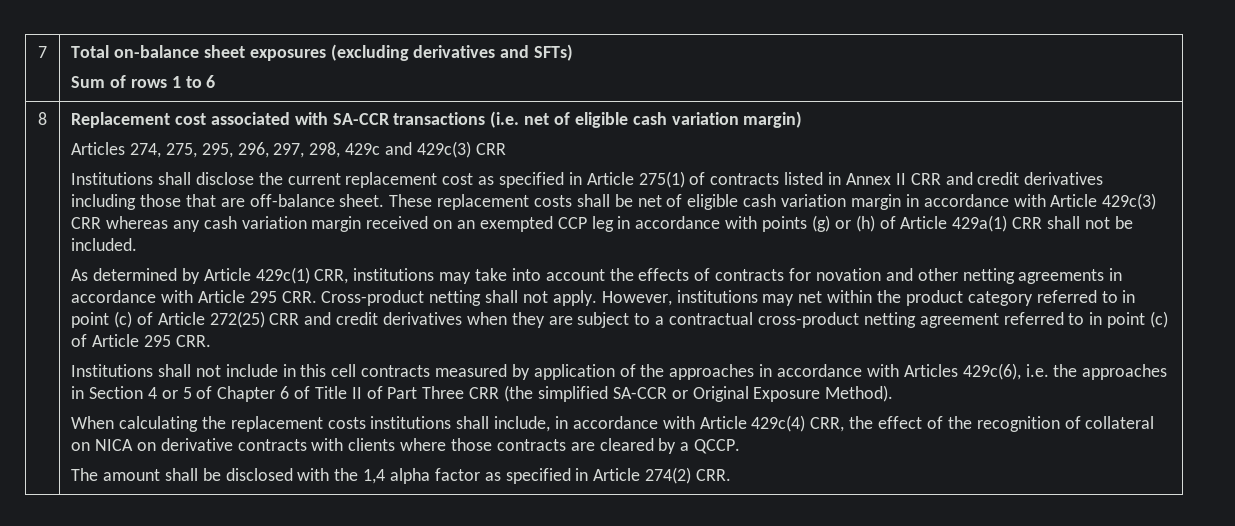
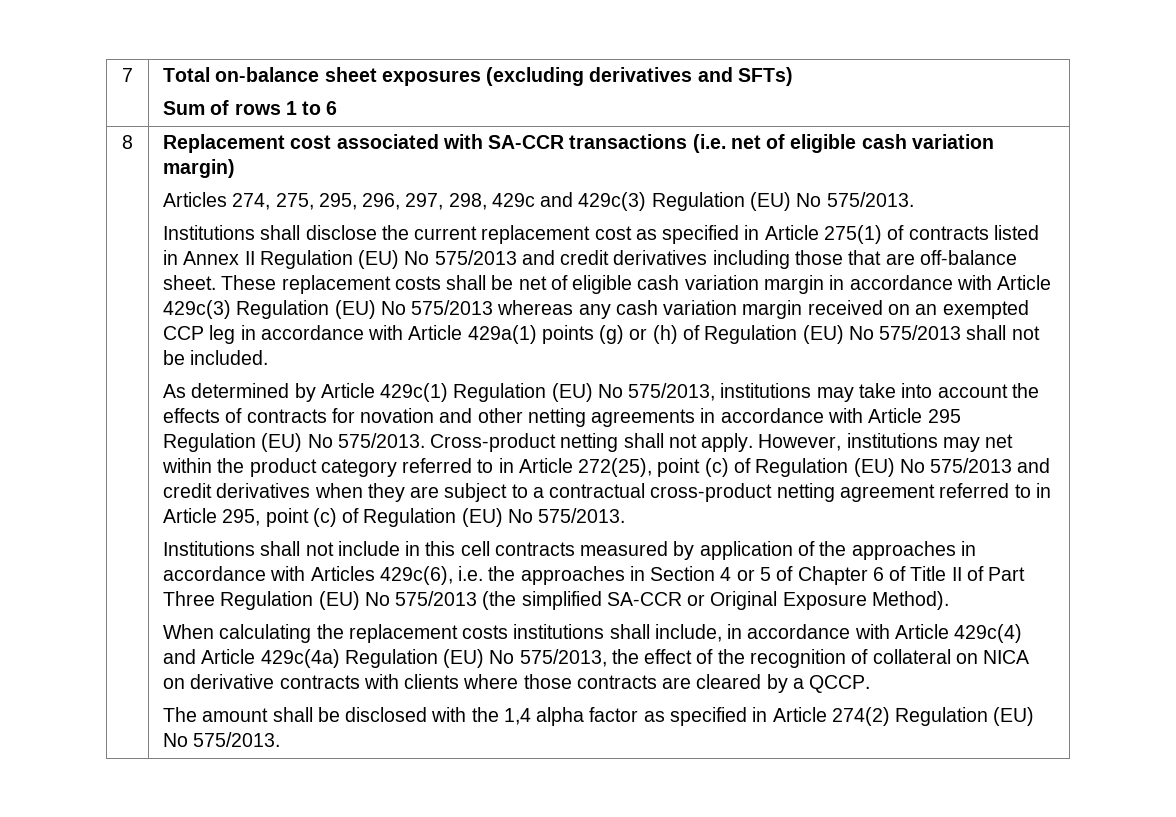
- Articles 274, 275, 295, 296, 297, 298, 429c and 429c(3) CRR
+ Articles 274, 275, 295, 296, 297, 298, 429c and 429c(3) Regulation (EU) No 575/2013.
- Institutions shall disclose the current replacement cost as specified in Article 275(1) of contracts listed in Annex II CRR and credit derivatives including those that are off-balance sheet.
+ Institutions shall disclose the current replacement cost as specified in Article 275(1) of contracts listed in Annex II Regulation (EU) No 575/2013 and credit derivatives including those that are off-balance sheet.
- These replacement costs shall be net of eligible cash variation margin in accordance with Article 429c(3) CRR whereas any cash variation margin received on an exempted CCP leg in accordance with points (g) or (h) of Article 429a(1) CRR shall not be included.
+ These replacement costs shall be net of eligible cash variation margin in accordance with Article 429c(3) Regulation (EU) No 575/2013 whereas any cash variation margin received on an exempted CCP leg in accordance with Article 429a(1) points (g) or (h) of Regulation (EU) No 575/2013 shall not be included.
- As determined by Article 429c(1) CRR, institutions may take into account the effects of contracts for novation and other netting agreements in accordance with Article 295 CRR. Cross-product netting shall not apply.
+ As determined by Article 429c(1) Regulation (EU) No 575/2013, institutions may take into account the effects of contracts for novation and other netting agreements in accordance with Article 295 Regulation (EU) No 575/2013. Cross-product netting shall not apply.
- However, institutions may net within the product category referred to in point (c) of Article 272(25) CRR and credit derivatives when they are subject to a contractual cross-product netting agreement referred to in point (c) of Article 295 CRR.
+ However, institutions may net within the product category referred to in Article 272(25), point (c) of Regulation (EU) No 575/2013 and credit derivatives when they are subject to a contractual cross-product netting agreement referred to in Article 295, point (c) of Regulation (EU) No 575/2013.
- Institutions shall not include in this cell contracts measured by application of the approaches in accordance with Articles 429c(6), i.e. the approaches in Section 4 or 5 of Chapter 6 of Title II of Part Three CRR (the simplified SA-CCR or Original Exposure Method).
+ Institutions shall not include in this cell contracts measured by application of the approaches in accordance with Articles 429c(6), i.e. the approaches in Section 4 or 5 of Chapter 6 of Title II of Part Three Regulation (EU) No 575/2013 (the simplified SA-CCR or Original Exposure Method).
- When calculating the replacement costs institutions shall include, in accordance with Article 429c(4) CRR, the effect of the recognition of collateral on NICA on derivative contracts with clients where those contracts are cleared by a QCCP.
+ When calculating the replacement costs institutions shall include, in accordance with Article 429c(4) and Article 429c(4a) Regulation (EU) No 575/2013, the effect of the recognition of collateral on NICA on derivative contracts with clients where those contracts are cleared by a QCCP.
- The amount shall be disclosed with the 1,4 alpha factor as specified in Article 274(2) CRR.
+ The amount shall be disclosed with the 1,4 alpha factor as specified in Article 274(2) Regulation (EU) No 575/2013.

